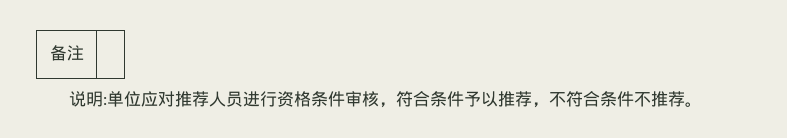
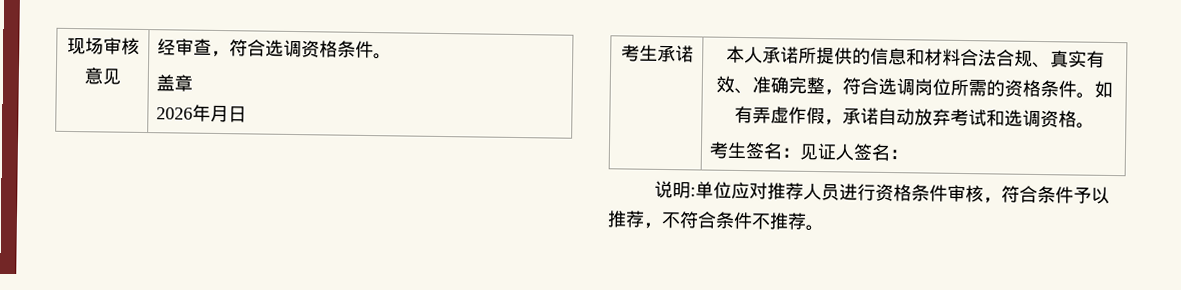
- 备注 |
+ 现场审核意见 | 经审查，符合选调资格条件。
+ 盖章
+ 2026年月日
+ 考生承诺 | 本人承诺所提供的信息和材料合法合规、真实有效、准确完整，符合选调岗位所需的资格条件。如有弄虚作假，承诺自动放弃考试和选调资格。
+ 考生签名：见证人签名：

